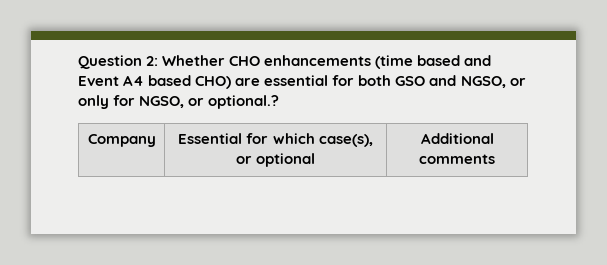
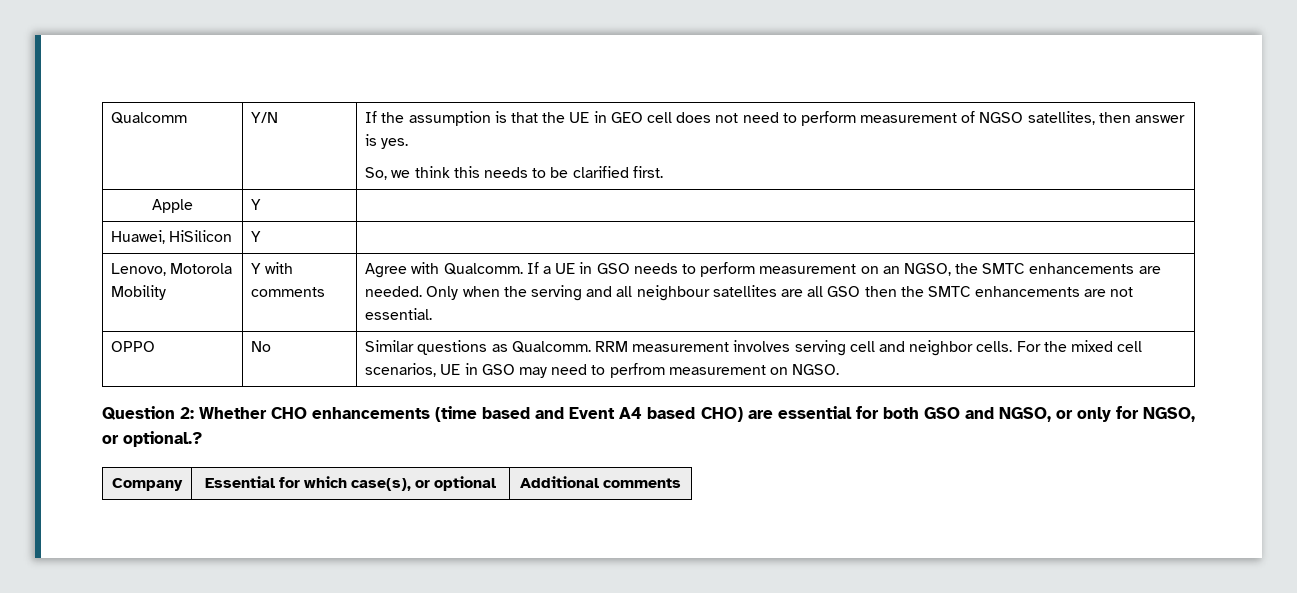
+ Qualcomm | Y/N | If the assumption is that the UE in GEO cell does not need to perform measurement of NGSO satellites, then answer is yes.
+ So, we think this needs to be clarified first.
+ Apple | Y |
+ Huawei, HiSilicon | Y |
+ Lenovo, Motorola Mobility | Y with comments | Agree with Qualcomm. If a UE in GSO needs to perform measurement on an NGSO, the SMTC enhancements are needed. Only when the serving and all neighbour satellites are all GSO then the SMTC enhancements are not essential.
+ OPPO | No | Similar questions as Qualcomm. RRM measurement involves serving cell and neighbor cells. For the mixed cell scenarios, UE in GSO may need to perfrom measurement on NGSO.

